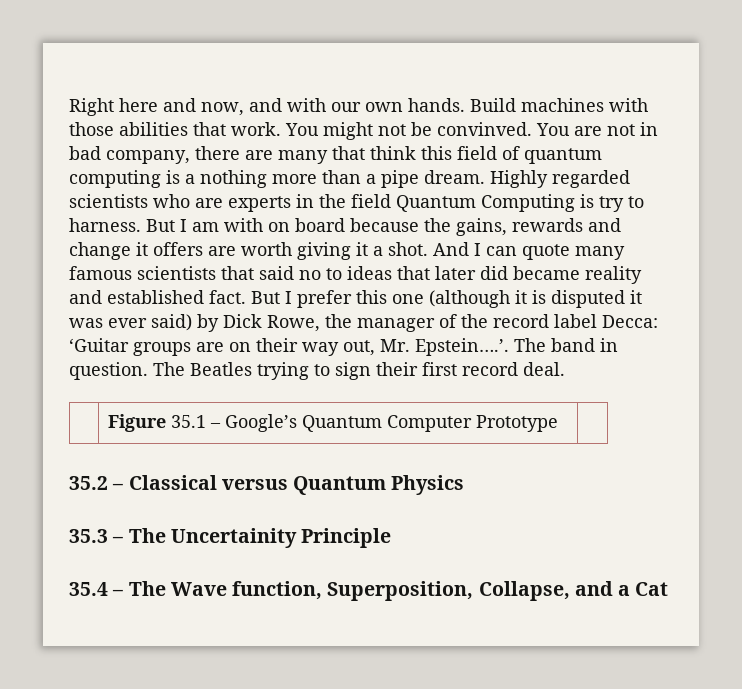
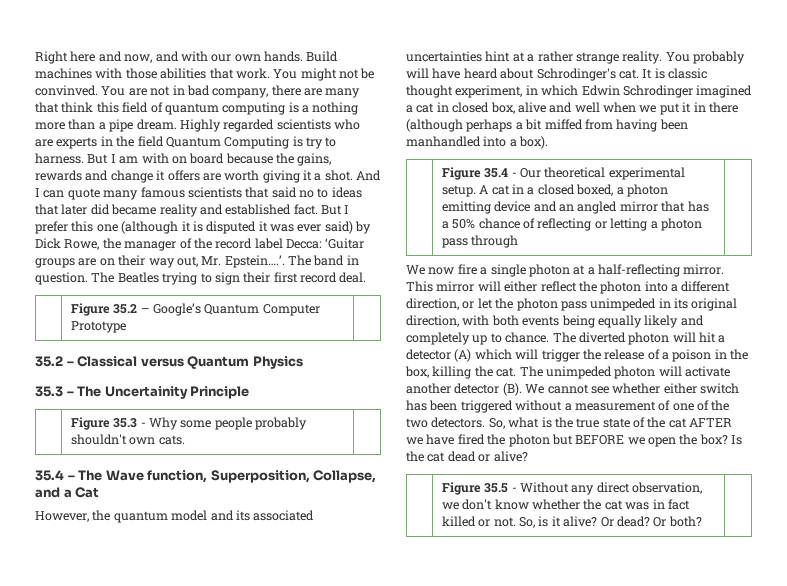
- | Figure 35.1 – Google’s Quantum Computer Prototype |
+ | Figure 35.2 – Google’s Quantum Computer Prototype |
+ | Figure 35.3 - Why some people probably shouldn't own cats. |
+ However, the quantum model and its associated uncertainties hint at a rather strange reality. You probably will have heard about Schrodinger's cat. It is classic thought experiment, in which Edwin Schrodinger imagined a cat in closed box, alive and well when we put it in there (although perhaps a bit miffed from having been manhandled into a box).
+ | Figure 35.4 - Our theoretical experimental setup. A cat in a closed boxed, a photon emitting device and an angled mirror that has a 50% chance of reflecting or letting a photon pass through |
+ We now fire a single photon at a half-reflecting mirror. This mirror will either reflect the photon into a different direction, or let the photon pass unimpeded in its original direction, with both events being equally likely and completely up to chance. The diverted photon will hit a detector (A) which will trigger the release of a poison in the box, killing the cat. The unimpeded photon will activate another detector (B). We cannot see whether either switch has been triggered without a measurement of one of the two detectors. So, what is the true state of the cat AFTER we have fired the photon but BEFORE we open the box? Is the cat dead or alive?
+ | Figure 35.5 - Without any direct observation, we don't know whether the cat was in fact killed or not. So, is it alive? Or dead? Or both? |

